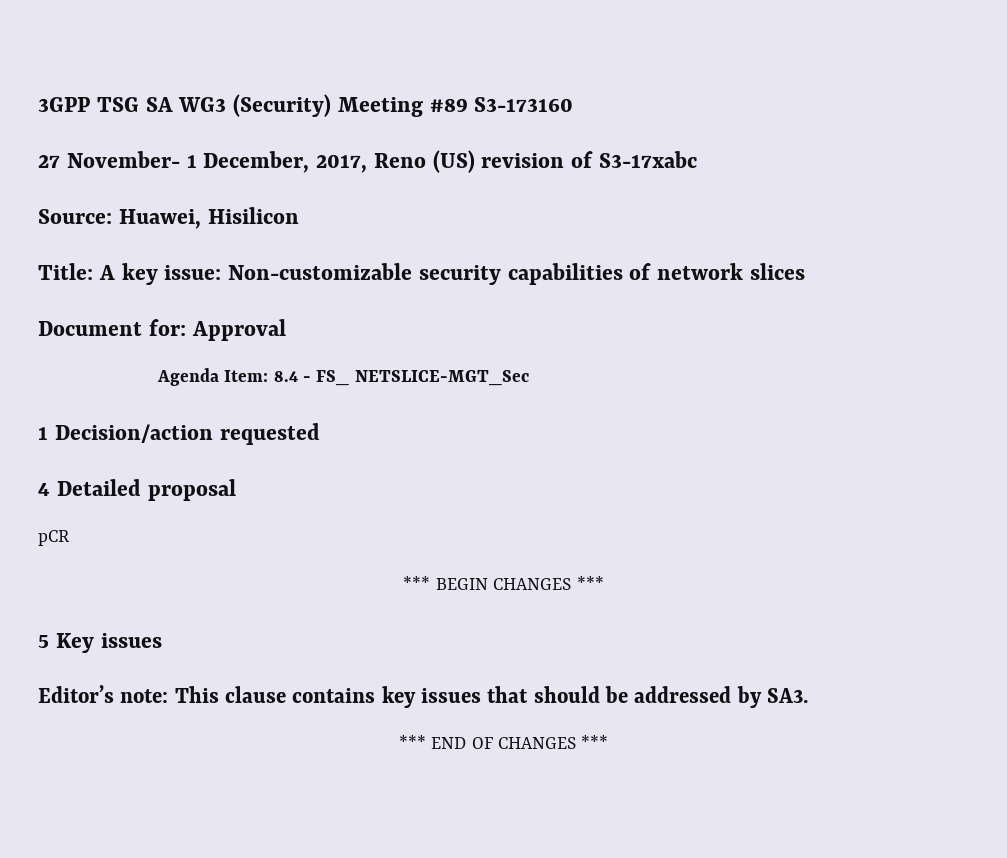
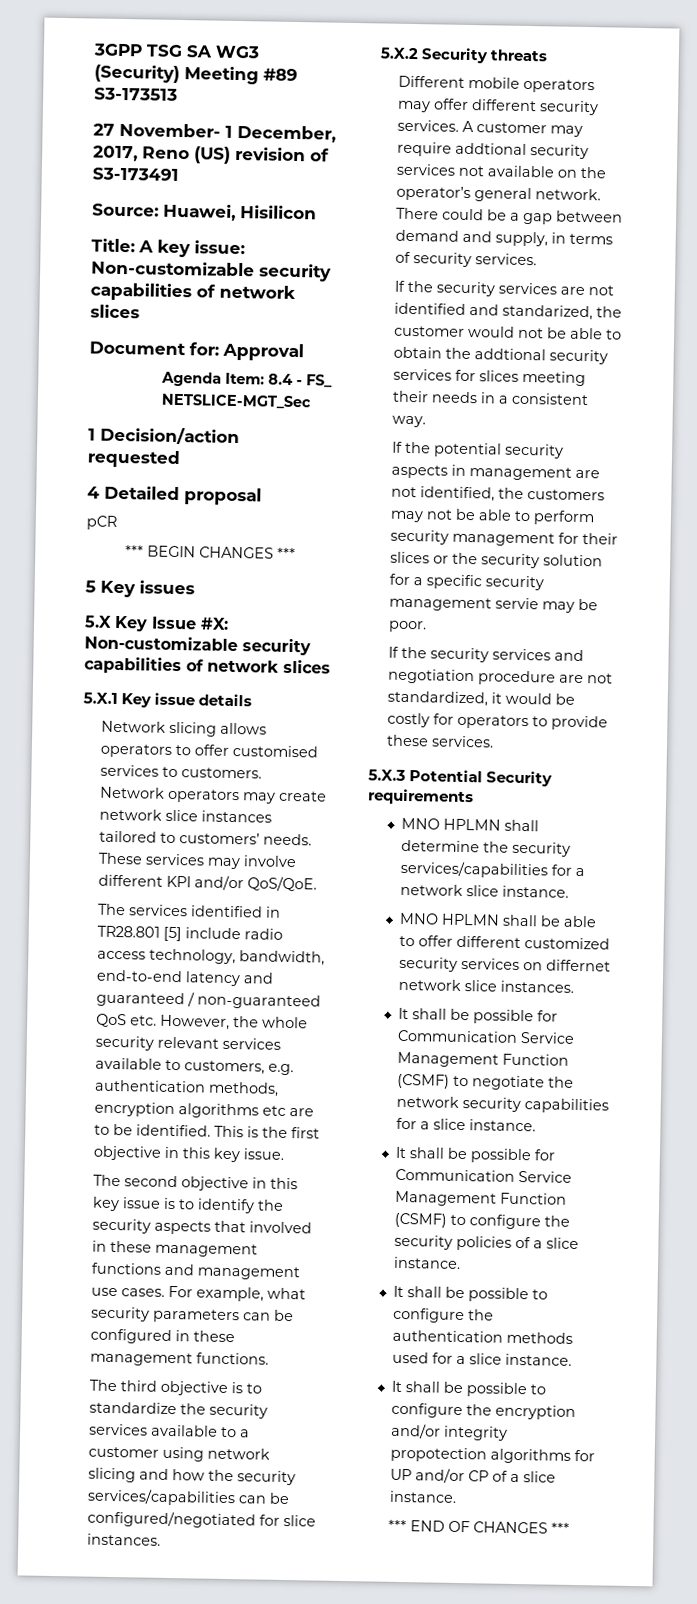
- 3GPP TSG SA WG3 (Security) Meeting #89 S3-173160
+ 3GPP TSG SA WG3 (Security) Meeting #89 S3-173513
- 27 November- 1 December, 2017, Reno (US) revision of S3-17xabc
+ 27 November- 1 December, 2017, Reno (US) revision of S3-173491
- Editor’s note: This clause contains key issues that should be addressed by SA3.
+ 5.X Key Issue #X: Non-customizable security capabilities of network slices
+ 5.X.1 Key issue details
+ Network slicing allows operators to offer customised services to customers. Network operators may create network slice instances tailored to customers’ needs. These services may involve different KPI and/or QoS/QoE.
+ The services identified in TR28.801 [5] include radio access technology, bandwidth, end-to-end latency and guaranteed / non-guaranteed QoS etc. However, the whole security relevant services available to customers, e.g. authentication methods, encryption algorithms etc are to be identified. This is the first objective in this key issue.
+ The second objective in this key issue is to identify the security aspects that involved in these management functions and management use cases. For example, what security parameters can be configured in these management functions.
+ The third objective is to standardize the security services available to a customer using network slicing and how the security services/capabilities can be configured/negotiated for slice instances.
+ 5.X.2 Security threats
+ Different mobile operators may offer different security services. A customer may require addtional security services not available on the operator’s general network. There could be a gap between demand and supply, in terms of security services.
+ If the security services are not identified and standarized, the customer would not be able to obtain the addtional security services for slices meeting their needs in a consistent way.
+ If the potential security aspects in management are not identified, the customers may not be able to perform security management for their slices or the security solution for a specific security management servie may be poor.
+ If the security services and negotiation procedure are not standardized, it would be costly for operators to provide these services.
+ 5.X.3 Potential Security requirements
+ MNO HPLMN shall determine the security services/capabilities for a network slice instance.
+ MNO HPLMN shall be able to offer different customized security services on differnet network slice instances.
+ It shall be possible for Communication Service Management Function (CSMF) to negotiate the network security capabilities for a slice instance.
+ It shall be possible for Communication Service Management Function (CSMF) to configure the security policies of a slice instance.
+ It shall be possible to configure the authentication methods used for a slice instance.
+ It shall be possible to configure the encryption and/or integrity propotection algorithms for UP and/or CP of a slice instance.

